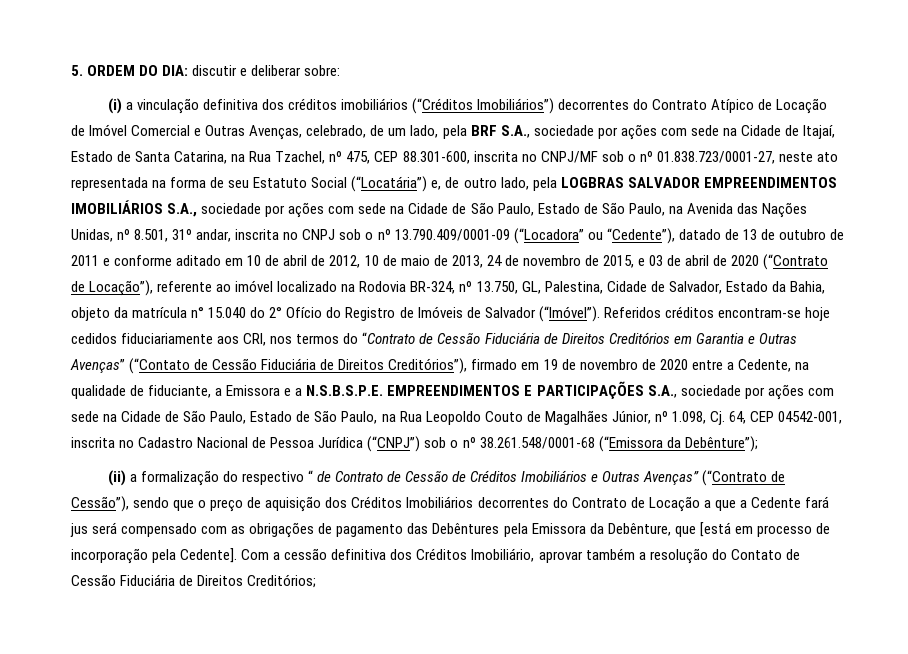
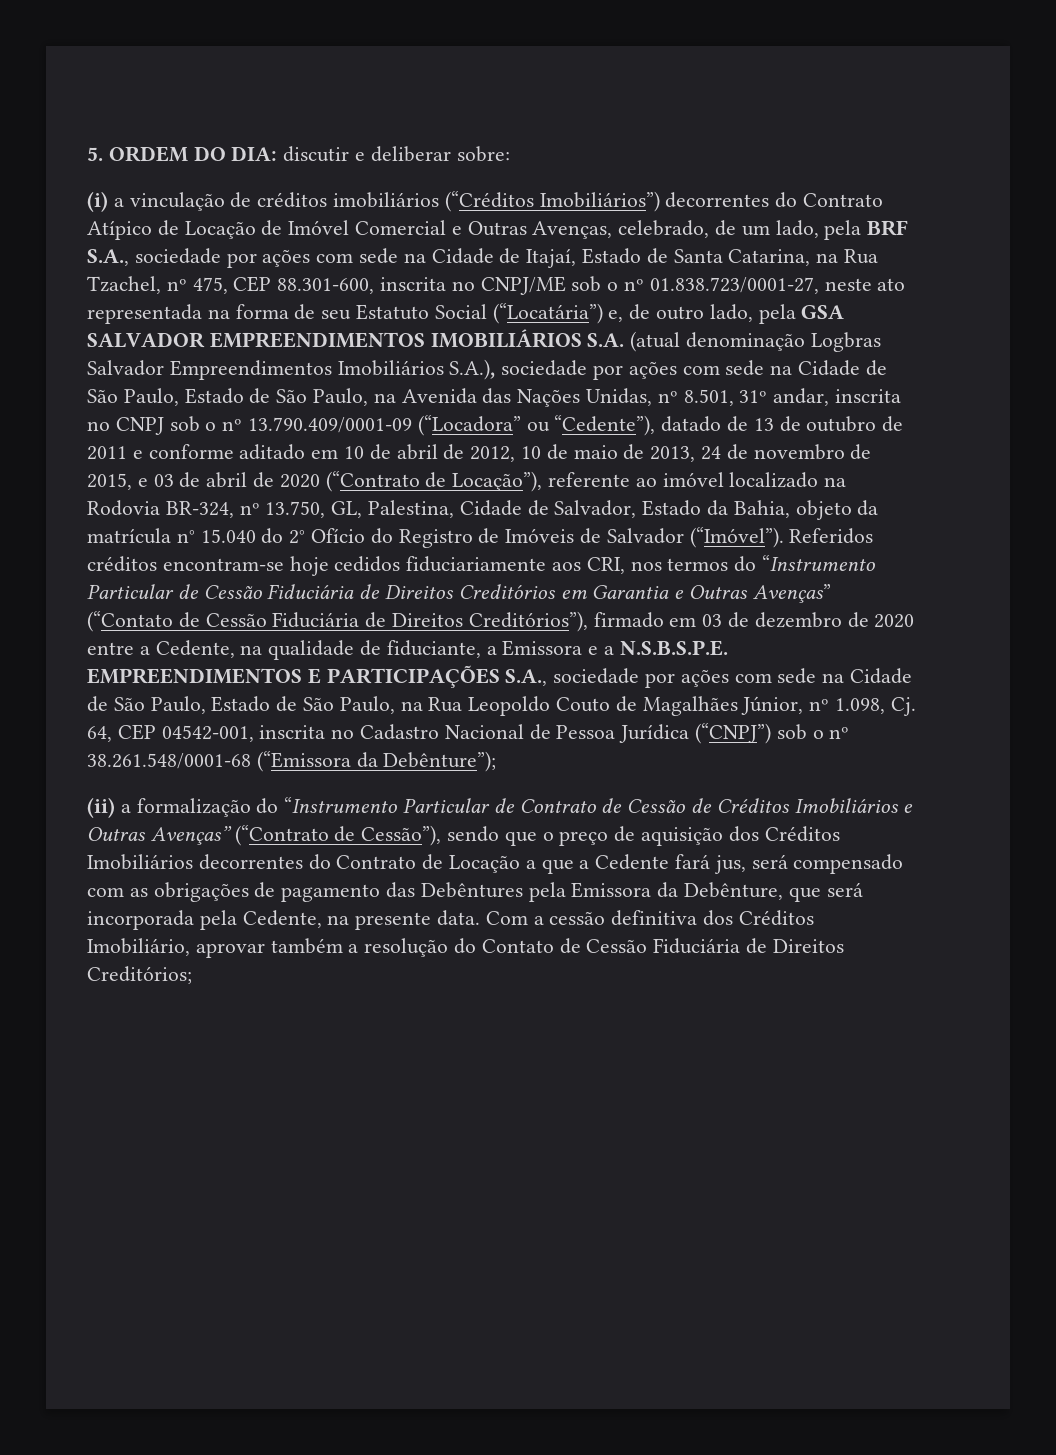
- (i) a vinculação definitiva dos créditos imobiliários (“Créditos Imobiliários”) decorrentes do Contrato Atípico de Locação de Imóvel Comercial e Outras Avenças, celebrado, de um lado, pela BRF S.A., sociedade por ações com sede na Cidade de Itajaí, Estado de Santa Catarina, na Rua Tzachel, nº 475, CEP 88.301-600, inscrita no CNPJ/MF sob o nº 01.838.723/0001-27, neste ato representada na forma de seu Estatuto Social (“Locatária”) e, de outro lado, pela LOGBRAS SALVADOR EMPREENDIMENTOS IMOBILIÁRIOS S.A., sociedade por ações com sede na Cidade de São Paulo, Estado de São Paulo, na Avenida das Nações Unidas, nº 8.501, 31º andar, inscrita no CNPJ sob o nº 13.790.409/0001-09 (“Locadora” ou “Cedente”), datado de 13 de outubro de 2011 e conforme aditado em 10 de abril de 2012, 10 de maio de 2013, 24 de novembro de 2015, e 03 de abril de 2020 (“Contrato de Locação”), referente ao imóvel localizado na Rodovia BR-324, nº 13.750, GL, Palestina, Cidade de Salvador, Estado da Bahia, objeto da matrícula n° 15.040 do 2° Ofício do Registro de Imóveis de Salvador (“Imóvel”).
+ (i) a vinculação de créditos imobiliários (“Créditos Imobiliários”) decorrentes do Contrato Atípico de Locação de Imóvel Comercial e Outras Avenças, celebrado, de um lado, pela BRF S.A., sociedade por ações com sede na Cidade de Itajaí, Estado de Santa Catarina, na Rua Tzachel, nº 475, CEP 88.301-600, inscrita no CNPJ/ME sob o nº 01.838.723/0001-27, neste ato representada na forma de seu Estatuto Social (“Locatária”) e, de outro lado, pela GSA SALVADOR EMPREENDIMENTOS IMOBILIÁRIOS S.A. (atual denominação Logbras Salvador Empreendimentos Imobiliários S.A.), sociedade por ações com sede na Cidade de São Paulo, Estado de São Paulo, na Avenida das Nações Unidas, nº 8.501, 31º andar, inscrita no CNPJ sob o nº 13.790.409/0001-09 (“Locadora” ou “Cedente”), datado de 13 de outubro de 2011 e conforme aditado em 10 de abril de 2012, 10 de maio de 2013, 24 de novembro de 2015, e 03 de abril de 2020 (“Contrato de Locação”), referente ao imóvel localizado na Rodovia BR-324, nº 13.750, GL, Palestina, Cidade de Salvador, Estado da Bahia, objeto da matrícula n° 15.040 do 2° Ofício do Registro de Imóveis de Salvador (“Imóvel”).
- Referidos créditos encontram-se hoje cedidos fiduciariamente aos CRI, nos termos do “Contrato de Cessão Fiduciária de Direitos Creditórios em Garantia e Outras Avenças” (“Contato de Cessão Fiduciária de Direitos Creditórios”), firmado em 19 de novembro de 2020 entre a Cedente, na qualidade de fiduciante, a Emissora e a N.S.B.S.P.E. EMPREENDIMENTOS E PARTICIPAÇÕES S.A., sociedade por ações com sede na Cidade de São Paulo, Estado de São Paulo, na Rua Leopoldo Couto de Magalhães Júnior, nº 1.098, Cj. 64, CEP 04542-001, inscrita no Cadastro Nacional de Pessoa Jurídica (“CNPJ”) sob o nº 38.261.548/0001-68 (“Emissora da Debênture”);
+ Referidos créditos encontram-se hoje cedidos fiduciariamente aos CRI, nos termos do “Instrumento Particular de Cessão Fiduciária de Direitos Creditórios em Garantia e Outras Avenças” (“Contato de Cessão Fiduciária de Direitos Creditórios”), firmado em 03 de dezembro de 2020 entre a Cedente, na qualidade de fiduciante, a Emissora e a N.S.B.S.P.E. EMPREENDIMENTOS E PARTICIPAÇÕES S.A., sociedade por ações com sede na Cidade de São Paulo, Estado de São Paulo, na Rua Leopoldo Couto de Magalhães Júnior, nº 1.098, Cj. 64, CEP 04542-001, inscrita no Cadastro Nacional de Pessoa Jurídica (“CNPJ”) sob o nº 38.261.548/0001-68 (“Emissora da Debênture”);
- (ii) a formalização do respectivo “ de Contrato de Cessão de Créditos Imobiliários e Outras Avenças” (“Contrato de Cessão”), sendo que o preço de aquisição dos Créditos Imobiliários decorrentes do Contrato de Locação a que a Cedente fará jus será compensado com as obrigações de pagamento das Debêntures pela Emissora da Debênture, que [está em processo de incorporação pela Cedente].
+ (ii) a formalização do “Instrumento Particular de Contrato de Cessão de Créditos Imobiliários e Outras Avenças” (“Contrato de Cessão”), sendo que o preço de aquisição dos Créditos Imobiliários decorrentes do Contrato de Locação a que a Cedente fará jus, será compensado com as obrigações de pagamento das Debêntures pela Emissora da Debênture, que será incorporada pela Cedente, na presente data.

